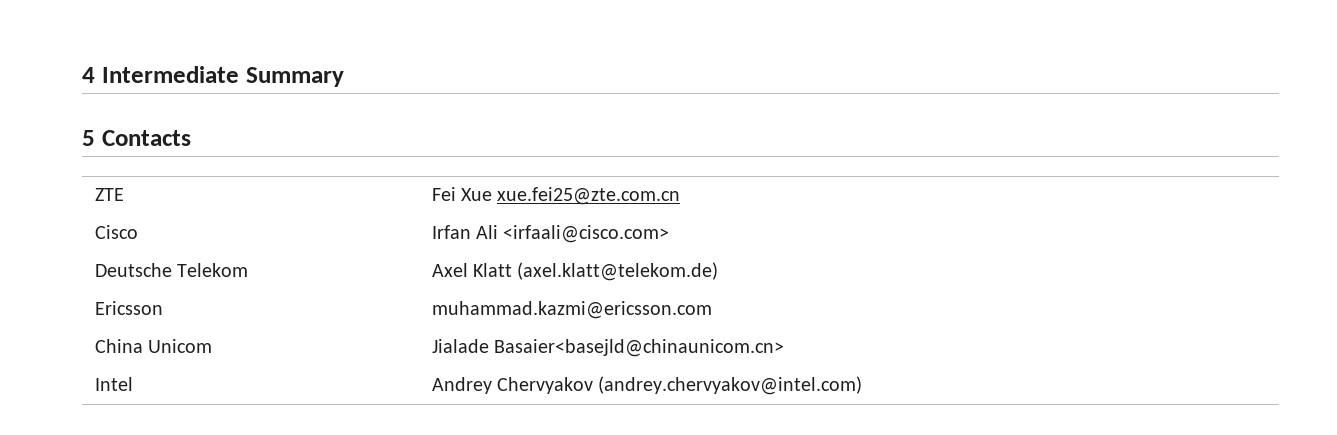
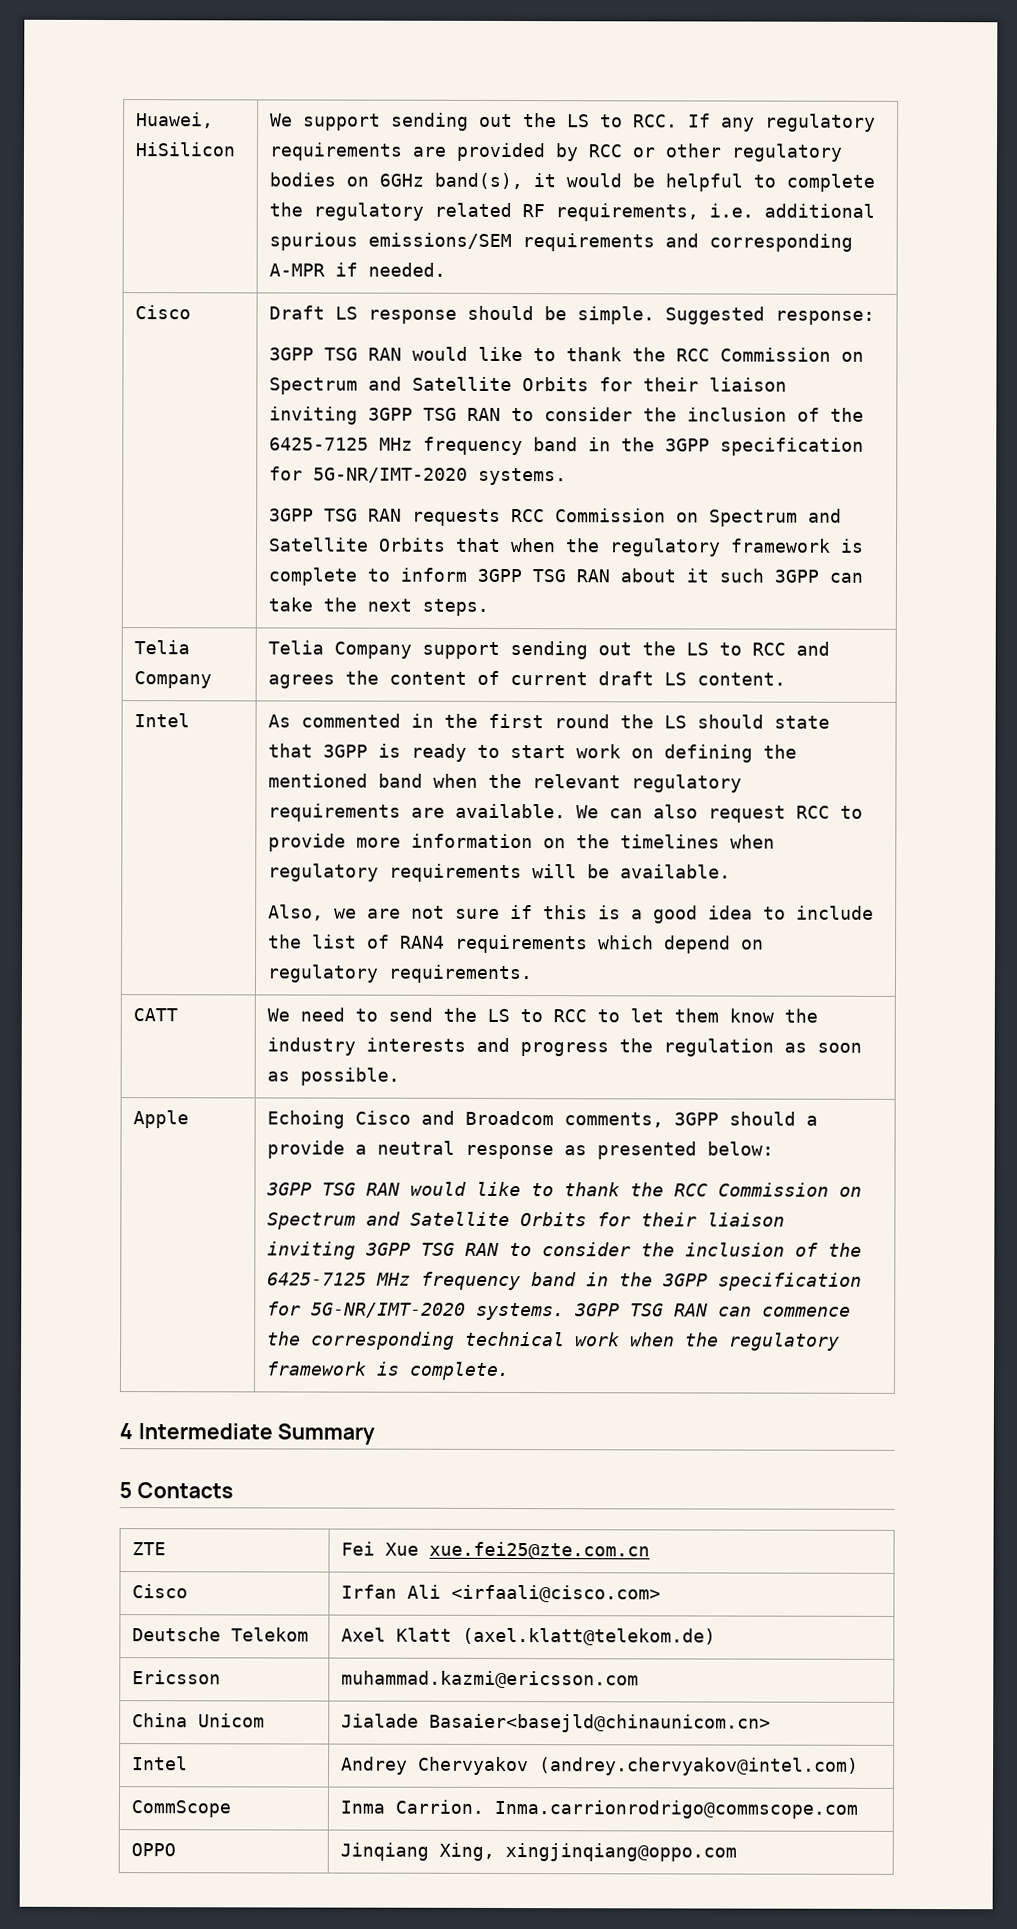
+ Huawei, HiSilicon | We support sending out the LS to RCC. If any regulatory requirements are provided by RCC or other regulatory bodies on 6GHz band(s), it would be helpful to complete the regulatory related RF requirements, i.e. additional spurious emissions/SEM requirements and corresponding A-MPR if needed.
+ Cisco | Draft LS response should be simple. Suggested response:
+ 3GPP TSG RAN would like to thank the RCC Commission on Spectrum and Satellite Orbits for their liaison inviting 3GPP TSG RAN to consider the inclusion of the 6425-7125 MHz frequency band in the 3GPP specification for 5G-NR/IMT-2020 systems.
+ 3GPP TSG RAN requests RCC Commission on Spectrum and Satellite Orbits that when the regulatory framework is complete to inform 3GPP TSG RAN about it such 3GPP can take the next steps.
+ Telia Company | Telia Company support sending out the LS to RCC and agrees the content of current draft LS content.
+ Intel | As commented in the first round the LS should state that 3GPP is ready to start work on defining the mentioned band when the relevant regulatory requirements are available. We can also request RCC to provide more information on the timelines when regulatory requirements will be available.
+ Also, we are not sure if this is a good idea to include the list of RAN4 requirements which depend on regulatory requirements.
+ CATT | We need to send the LS to RCC to let them know the industry interests and progress the regulation as soon as possible.
+ Apple | Echoing Cisco and Broadcom comments, 3GPP should a provide a neutral response as presented below:
+ 3GPP TSG RAN would like to thank the RCC Commission on Spectrum and Satellite Orbits for their liaison inviting 3GPP TSG RAN to consider the inclusion of the 6425-7125 MHz frequency band in the 3GPP specification for 5G-NR/IMT-2020 systems. 3GPP TSG RAN can commence the corresponding technical work when the regulatory framework is complete.
+ CommScope | Inma Carrion. Inma.carrionrodrigo@commscope.com
+ OPPO | Jinqiang Xing, xingjinqiang@oppo.com

